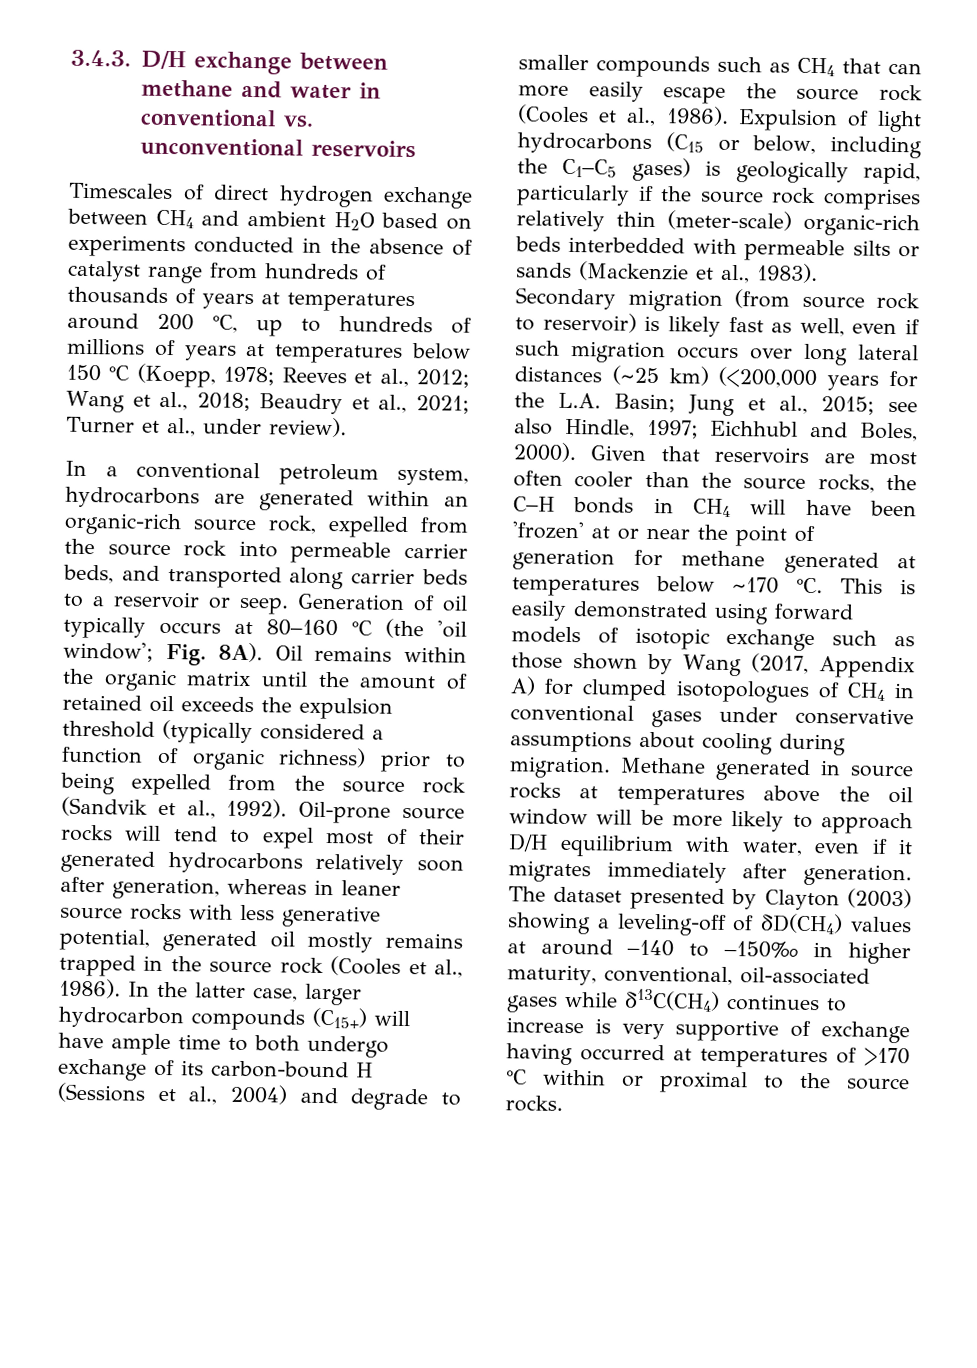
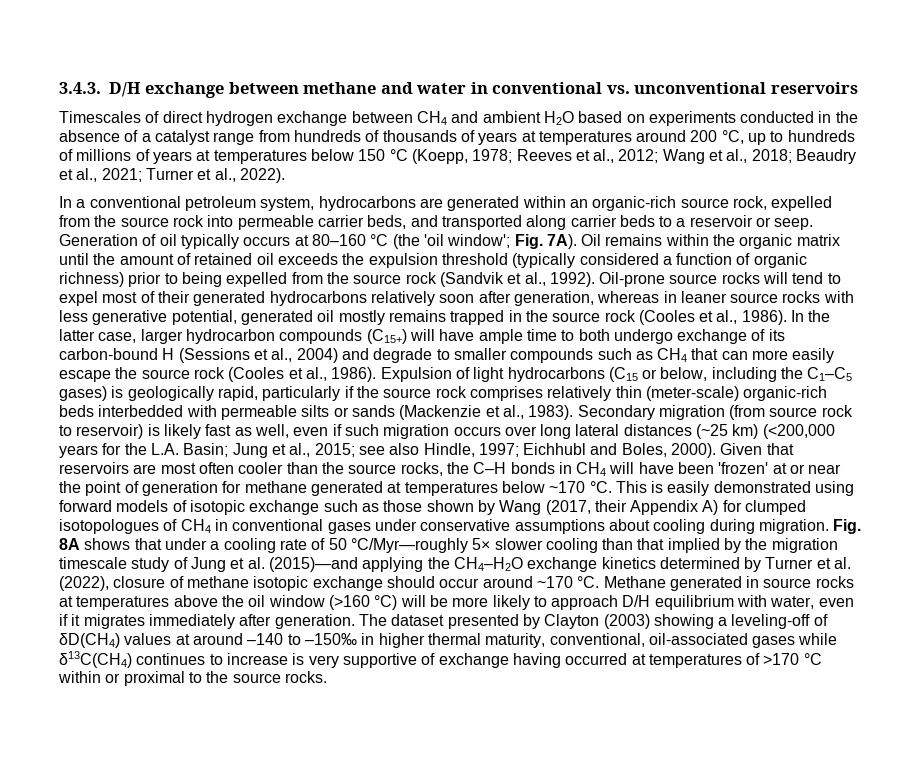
- Timescales of direct hydrogen exchange between CH4 and ambient H2O based on experiments conducted in the absence of catalyst range from hundreds of thousands of years at temperatures around 200 °C, up to hundreds of millions of years at temperatures below 150 °C (Koepp, 1978; Reeves et al., 2012; Wang et al., 2018; Beaudry et al., 2021; Turner et al., under review).
+ Timescales of direct hydrogen exchange between CH4 and ambient H2O based on experiments conducted in the absence of a catalyst range from hundreds of thousands of years at temperatures around 200 °C, up to hundreds of millions of years at temperatures below 150 °C (Koepp, 1978; Reeves et al., 2012; Wang et al., 2018; Beaudry et al., 2021; Turner et al., 2022).
- Generation of oil typically occurs at 80–160 °C (the 'oil window'; Fig. 8A).
+ Generation of oil typically occurs at 80–160 °C (the 'oil window'; Fig. 7A).
- This is easily demonstrated using forward models of isotopic exchange such as those shown by Wang (2017, Appendix A) for clumped isotopologues of CH4 in conventional gases under conservative assumptions about cooling during migration.
+ This is easily demonstrated using forward models of isotopic exchange such as those shown by Wang (2017, their Appendix A) for clumped isotopologues of CH4 in conventional gases under conservative assumptions about cooling during migration.
+ Fig. 8A shows that under a cooling rate of 50 °C/Myr—roughly 5× slower cooling than that implied by the migration timescale study of Jung et al. (2015)—and applying the CH4–H2O exchange kinetics determined by Turner et al. (2022), closure of methane isotopic exchange should occur around ~170 °C.
- Methane generated in source rocks at temperatures above the oil window will be more likely to approach D/H equilibrium with water, even if it migrates immediately after generation.
+ Methane generated in source rocks at temperatures above the oil window (>160 °C) will be more likely to approach D/H equilibrium with water, even if it migrates immediately after generation.
- The dataset presented by Clayton (2003) showing a leveling-off of δD(CH4) values at around –140 to –150‰ in higher maturity, conventional, oil-associated gases while δ13C(CH4) continues to increase is very supportive of exchange having occurred at temperatures of >170 °C within or proximal to the source rocks.
+ The dataset presented by Clayton (2003) showing a leveling-off of δD(CH4) values at around –140 to –150‰ in higher thermal maturity, conventional, oil-associated gases while δ13C(CH4) continues to increase is very supportive of exchange having occurred at temperatures of >170 °C within or proximal to the source rocks.

